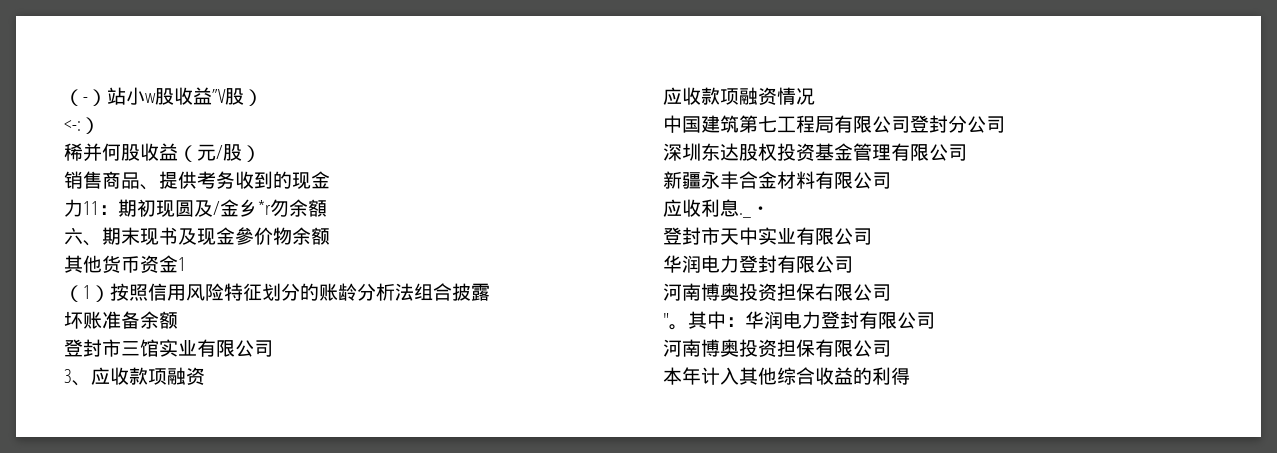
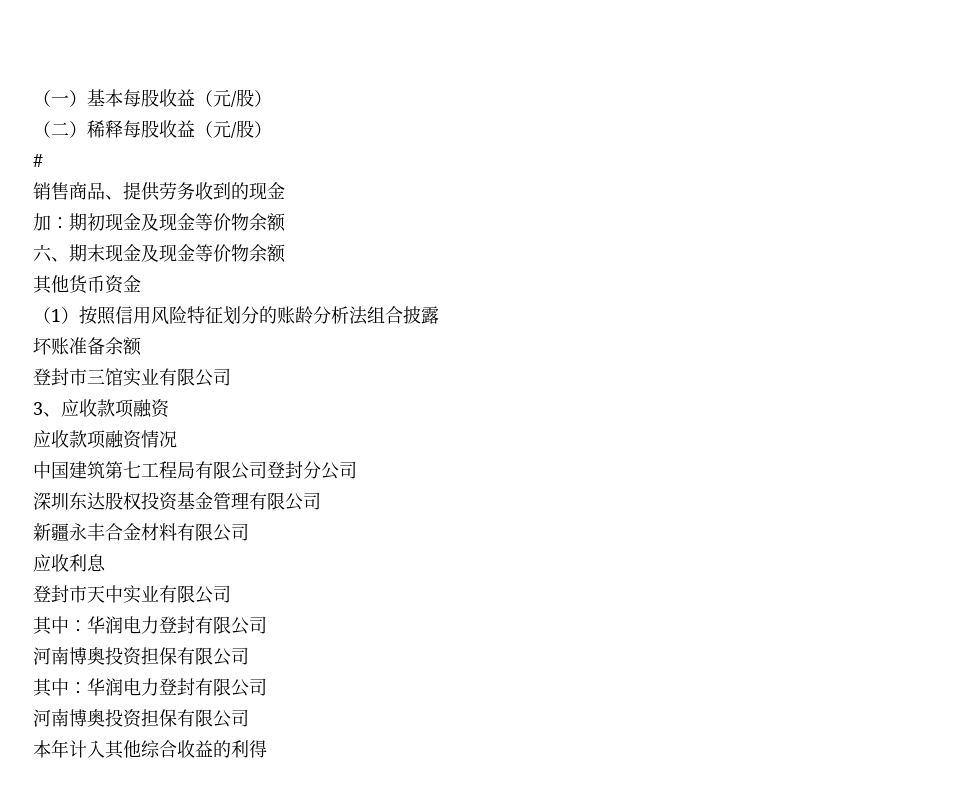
- （-）站小w股收益”V股）
- <-:）
- 稀并何股收益（元/股）
+ （一）基本每股收益（元/股）
+ （二）稀释每股收益（元/股）
+ #
- 销售商品、提供考务收到的现金
+ 销售商品、提供劳务收到的现金
- 力11：期初现圆及/金乡*r勿余額
+ 加：期初现金及现金等价物余额
- 六、期末现书及现金參价物余额
+ 六、期末现金及现金等价物余额
- 其他货币资金1
+ 其他货币资金
- 应收利息._・
+ 应收利息
  登封市天中实业有限公司
- 华润电力登封有限公司
- 河南博奥投资担保右限公司
- "。其中：华润电力登封有限公司
+ 其中：华润电力登封有限公司
+ 河南博奥投资担保有限公司
+ 其中：华润电力登封有限公司

